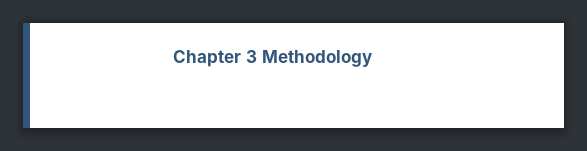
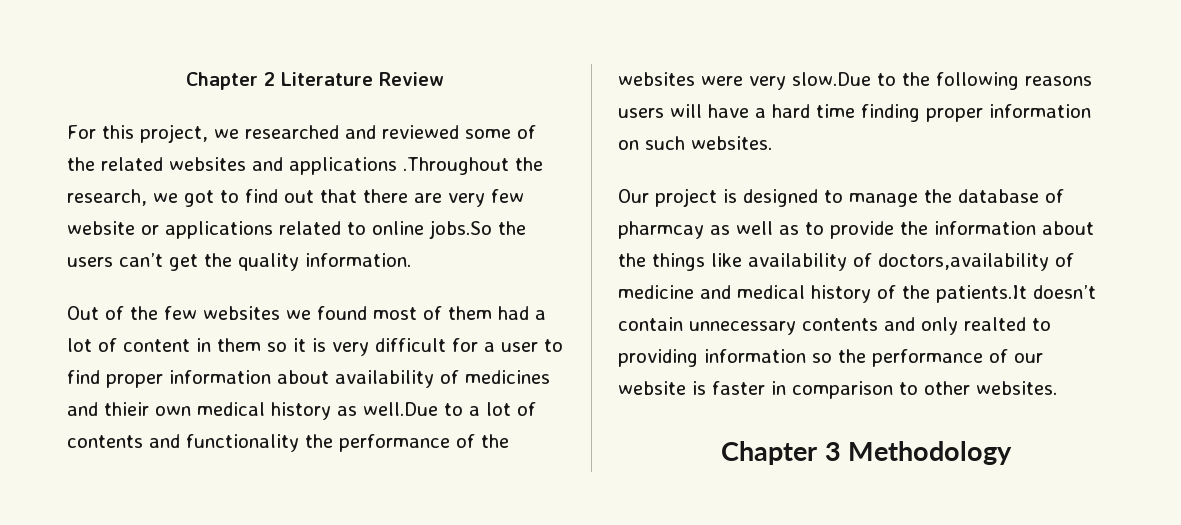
+ Chapter 2 Literature Review
+ For this project, we researched and reviewed some of the related websites and applications .Throughout the research, we got to find out that there are very few website or applications related to online jobs.So the users can’t get the quality information.
+ Out of the few websites we found most of them had a lot of content in them so it is very difficult for a user to find proper information about availability of medicines and thieir own medical history as well.Due to a lot of contents and functionality the performance of the websites were very slow.Due to the following reasons users will have a hard time finding proper information on such websites.
+ Our project is designed to manage the database of pharmcay as well as to provide the information about the things like availability of doctors,availability of medicine and medical history of the patients.It doesn’t contain unnecessary contents and only realted to providing information so the performance of our website is faster in comparison to other websites.

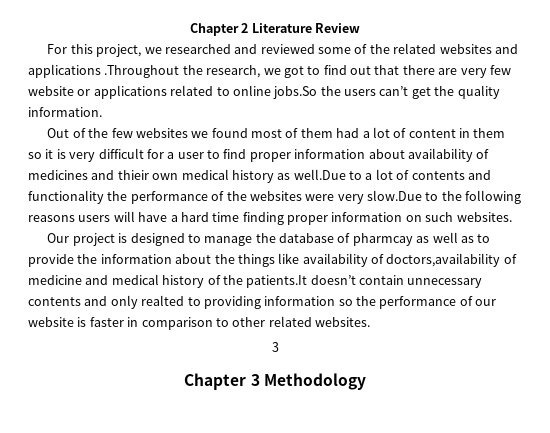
- Our project is designed to manage the database of pharmcay as well as to provide the information about the things like availability of doctors,availability of medicine and medical history of the patients.It doesn’t contain unnecessary contents and only realted to providing information so the performance of our website is faster in comparison to other websites.
+ Our project is designed to manage the database of pharmcay as well as to provide the information about the things like availability of doctors,availability of medicine and medical history of the patients.It doesn’t contain unnecessary contents and only realted to providing information so the performance of our website is faster in comparison to other related websites.
+ 3

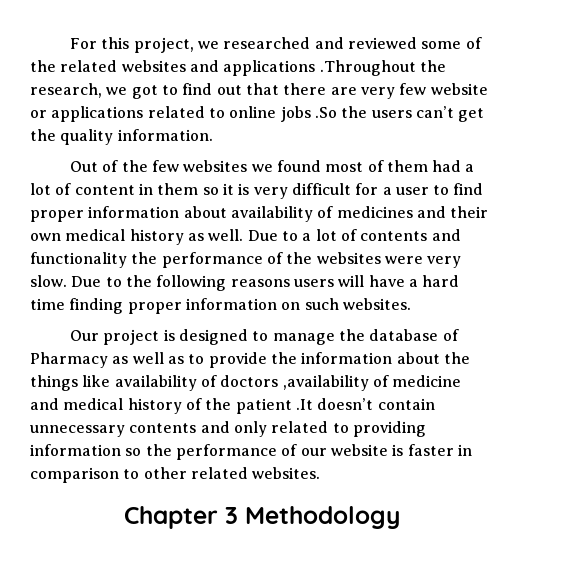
- Chapter 2 Literature Review
- For this project, we researched and reviewed some of the related websites and applications .Throughout the research, we got to find out that there are very few website or applications related to online jobs.So the users can’t get the quality information.
+ For this project, we researched and reviewed some of the related websites and applications .Throughout the research, we got to find out that there are very few website or applications related to online jobs .So the users can’t get the quality information.
- Out of the few websites we found most of them had a lot of content in them so it is very difficult for a user to find proper information about availability of medicines and thieir own medical history as well.Due to a lot of contents and functionality the performance of the websites were very slow.Due to the following reasons users will have a hard time finding proper information on such websites.
+ Out of the few websites we found most of them had a lot of content in them so it is very difficult for a user to find proper information about availability of medicines and their own medical history as well. Due to a lot of contents and functionality the performance of the websites were very slow. Due to the following reasons users will have a hard time finding proper information on such websites.
- Our project is designed to manage the database of pharmcay as well as to provide the information about the things like availability of doctors,availability of medicine and medical history of the patients.It doesn’t contain unnecessary contents and only realted to providing information so the performance of our website is faster in comparison to other related websites.
- 3
+ Our project is designed to manage the database of Pharmacy as well as to provide the information about the things like availability of doctors ,availability of medicine and medical history of the patient .It doesn’t contain unnecessary contents and only related to providing information so the performance of our website is faster in comparison to other related websites.

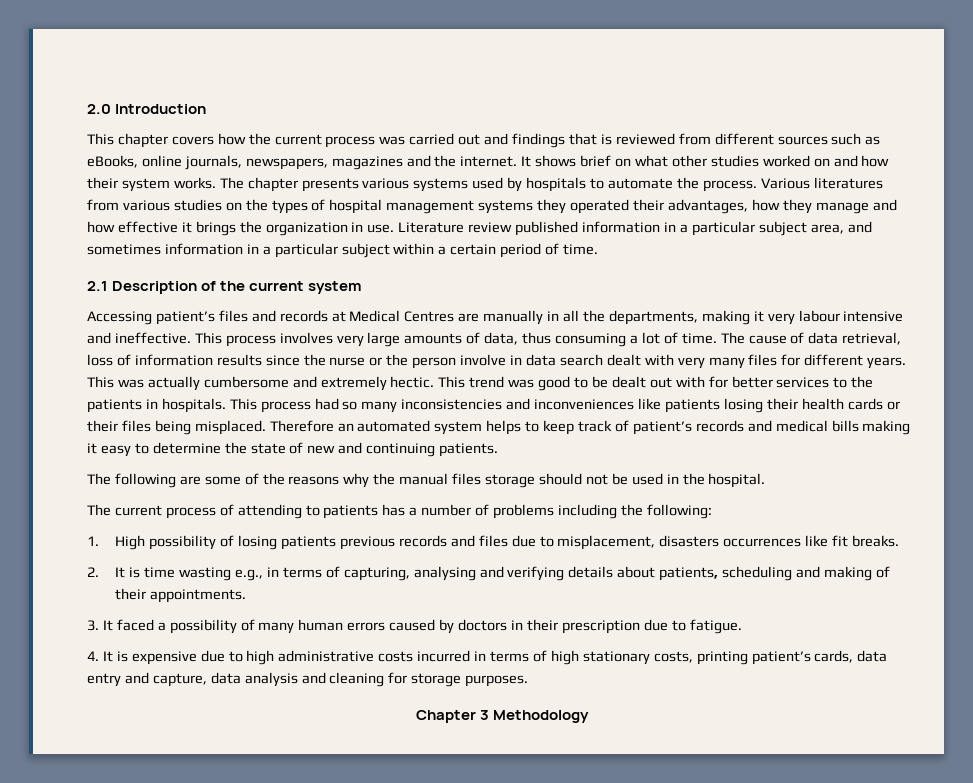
- For this project, we researched and reviewed some of the related websites and applications .Throughout the research, we got to find out that there are very few website or applications related to online jobs .So the users can’t get the quality information.
- Out of the few websites we found most of them had a lot of content in them so it is very difficult for a user to find proper information about availability of medicines and their own medical history as well. Due to a lot of contents and functionality the performance of the websites were very slow. Due to the following reasons users will have a hard time finding proper information on such websites.
- Our project is designed to manage the database of Pharmacy as well as to provide the information about the things like availability of doctors ,availability of medicine and medical history of the patient .It doesn’t contain unnecessary contents and only related to providing information so the performance of our website is faster in comparison to other related websites.
+ 2.0 Introduction
+ This chapter covers how the current process was carried out and findings that is reviewed from different sources such as eBooks, online journals, newspapers, magazines and the internet. It shows brief on what other studies worked on and how their system works. The chapter presents various systems used by hospitals to automate the process. Various literatures from various studies on the types of hospital management systems they operated their advantages, how they manage and how effective it brings the organization in use. Literature review published information in a particular subject area, and sometimes information in a particular subject within a certain period of time.
+ 2.1 Description of the current system
+ Accessing patient’s files and records at Medical Centres are manually in all the departments, making it very labour intensive and ineffective. This process involves very large amounts of data, thus consuming a lot of time. The cause of data retrieval, loss of information results since the nurse or the person involve in data search dealt with very many files for different years. This was actually cumbersome and extremely hectic. This trend was good to be dealt out with for better services to the patients in hospitals. This process had so many inconsistencies and inconveniences like patients losing their health cards or their files being misplaced. Therefore an automated system helps to keep track of patient’s records and medical bills making it easy to determine the state of new and continuing patients.
+ The following are some of the reasons why the manual files storage should not be used in the hospital.
+ The current process of attending to patients has a number of problems including the following:
+ 1. High possibility of losing patients previous records and files due to misplacement, disasters occurrences like fit breaks.
+ 2. It is time wasting e.g., in terms of capturing, analysing and verifying details about patients, scheduling and making of their appointments.
+ 3. It faced a possibility of many human errors caused by doctors in their prescription due to fatigue.
+ 4. It is expensive due to high administrative costs incurred in terms of high stationary costs, printing patient’s cards, data entry and capture, data analysis and cleaning for storage purposes.

